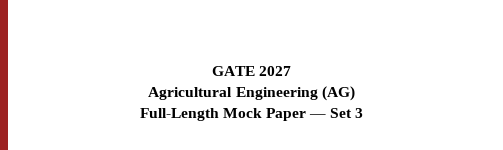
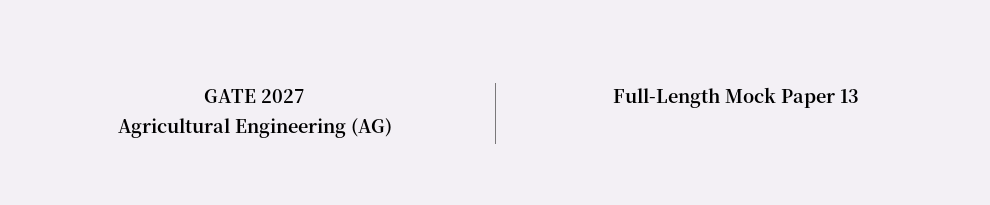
- Full-Length Mock Paper — Set 3
+ Full-Length Mock Paper 13

